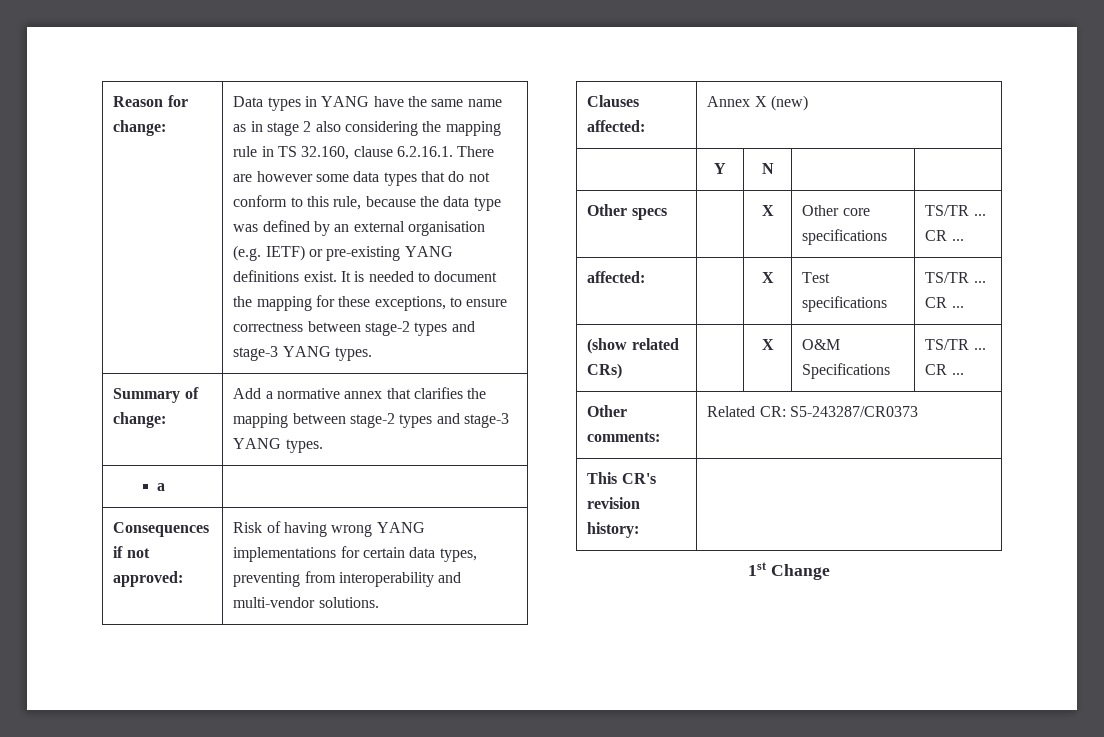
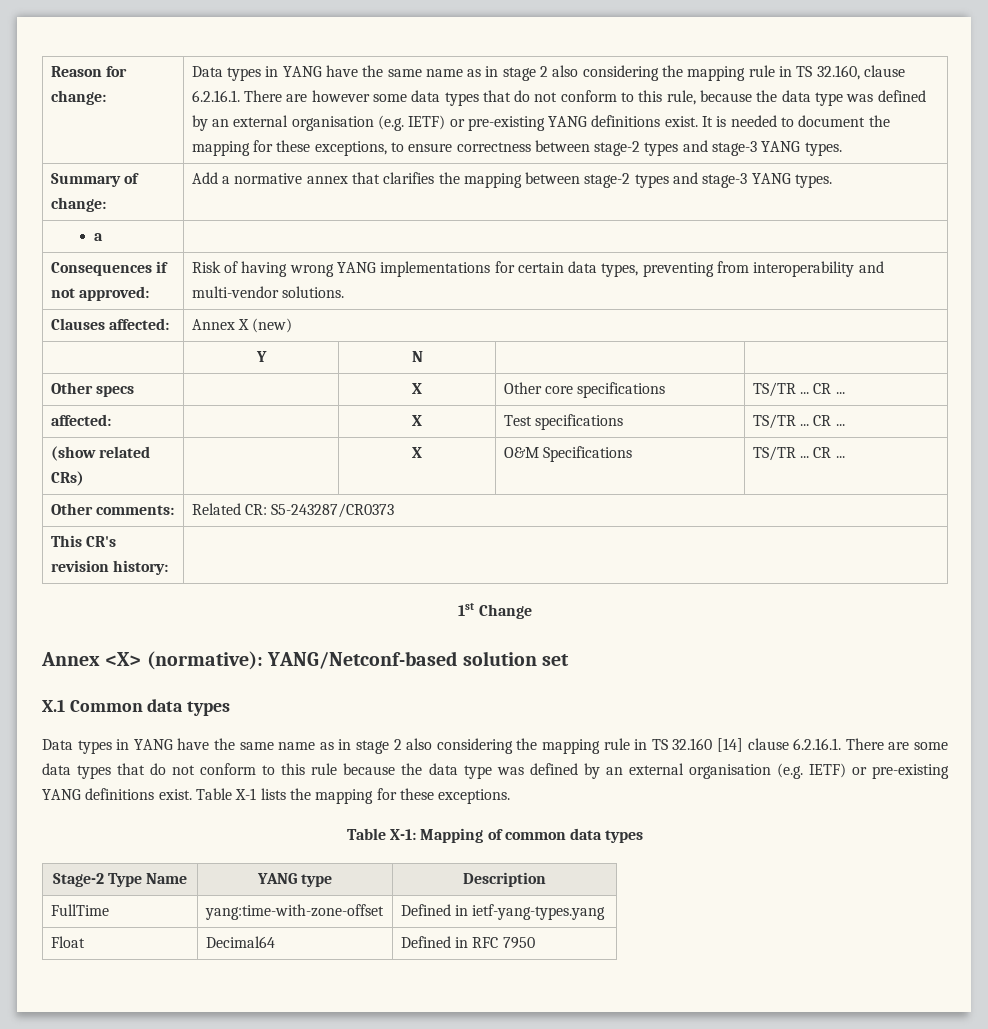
+ Annex <X> (normative): YANG/Netconf-based solution set
+ X.1 Common data types
+ Data types in YANG have the same name as in stage 2 also considering the mapping rule in TS 32.160 [14] clause 6.2.16.1. There are some data types that do not conform to this rule because the data type was defined by an external organisation (e.g. IETF) or pre-existing YANG definitions exist. Table X-1 lists the mapping for these exceptions.
+ Table X-1: Mapping of common data types
+ Stage-2 Type Name | YANG type | Description
+ FullTime | yang:time-with-zone-offset | Defined in ietf-yang-types.yang
+ Float | Decimal64 | Defined in RFC 7950

